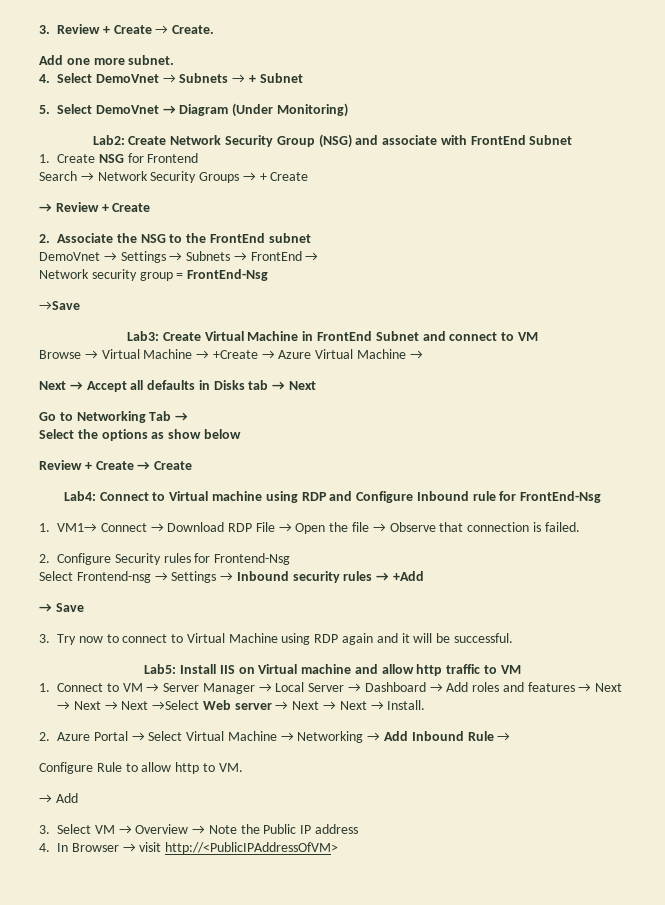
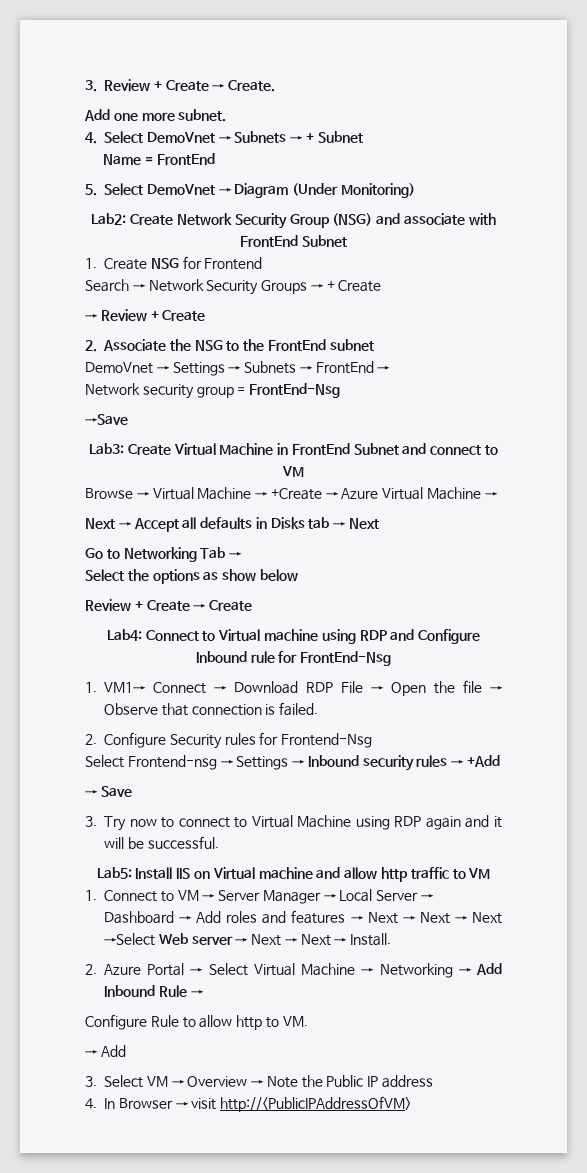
+ Name = FrontEnd

